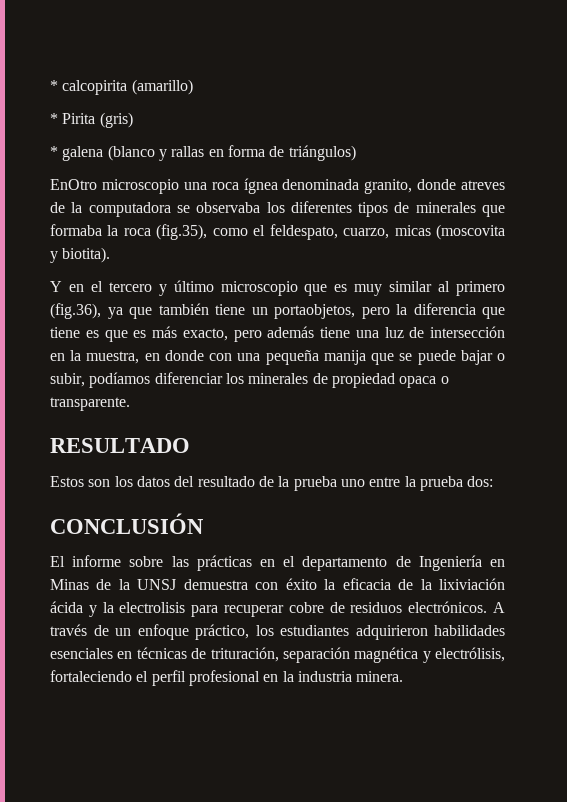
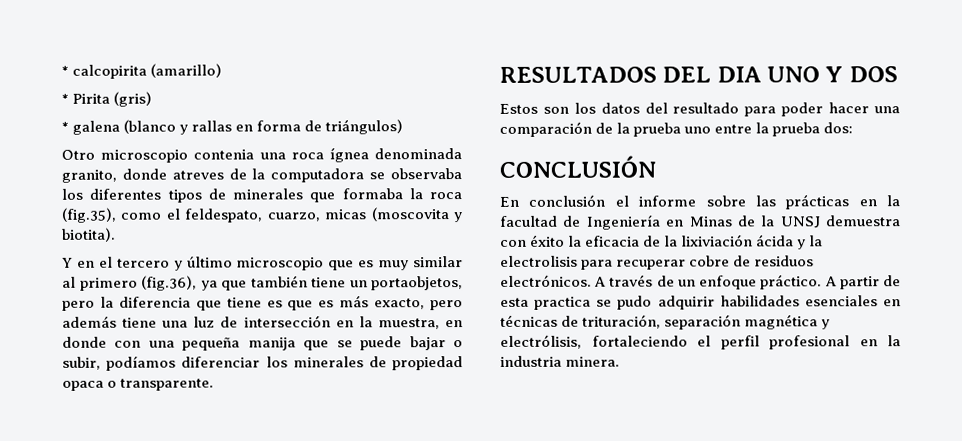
- EnOtro microscopio una roca ígnea denominada granito, donde atreves de la computadora se observaba los diferentes tipos de minerales que formaba la roca (fig.35), como el feldespato, cuarzo, micas (moscovita y biotita).
+ Otro microscopio contenia una roca ígnea denominada granito, donde atreves de la computadora se observaba los diferentes tipos de minerales que formaba la roca (fig.35), como el feldespato, cuarzo, micas (moscovita y biotita).
- RESULTADO
+ RESULTADOS DEL DIA UNO Y DOS
- Estos son los datos del resultado de la prueba uno entre la prueba dos:
+ Estos son los datos del resultado para poder hacer una comparación de la prueba uno entre la prueba dos:
- El informe sobre las prácticas en el departamento de Ingeniería en Minas de la UNSJ demuestra con éxito la eficacia de la lixiviación ácida y la electrolisis para recuperar cobre de residuos electrónicos.
+ En conclusión el informe sobre las prácticas en la facultad de Ingeniería en Minas de la UNSJ demuestra con éxito la eficacia de la lixiviación ácida y la electrolisis para recuperar cobre de residuos electrónicos.
- A través de un enfoque práctico, los estudiantes adquirieron habilidades esenciales en técnicas de trituración, separación magnética y electrólisis, fortaleciendo el perfil profesional en la industria minera.
+ A través de un enfoque práctico. A partir de esta practica se pudo adquirir habilidades esenciales en técnicas de trituración, separación magnética y electrólisis, fortaleciendo el perfil profesional en la industria minera.

